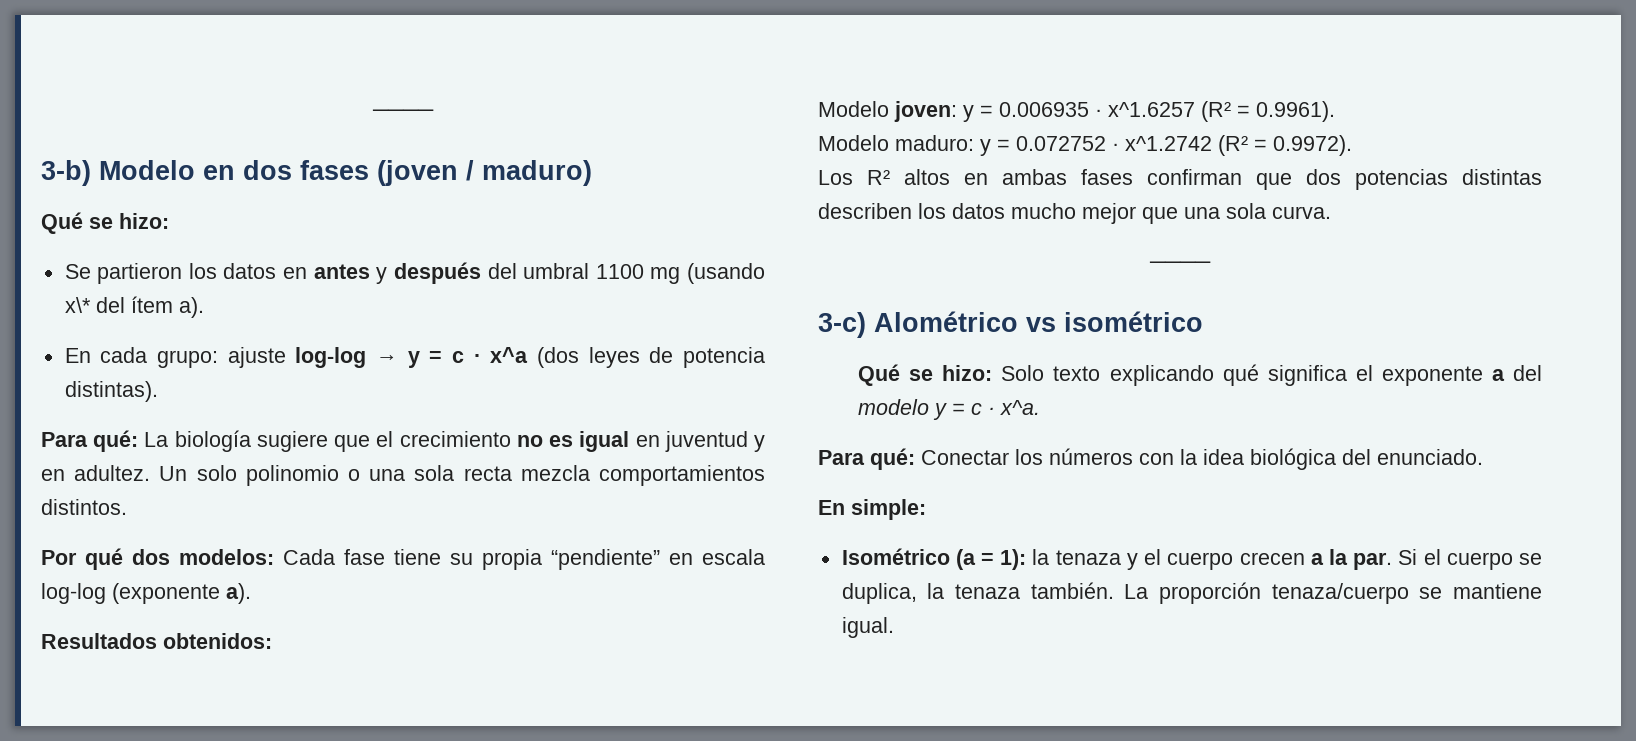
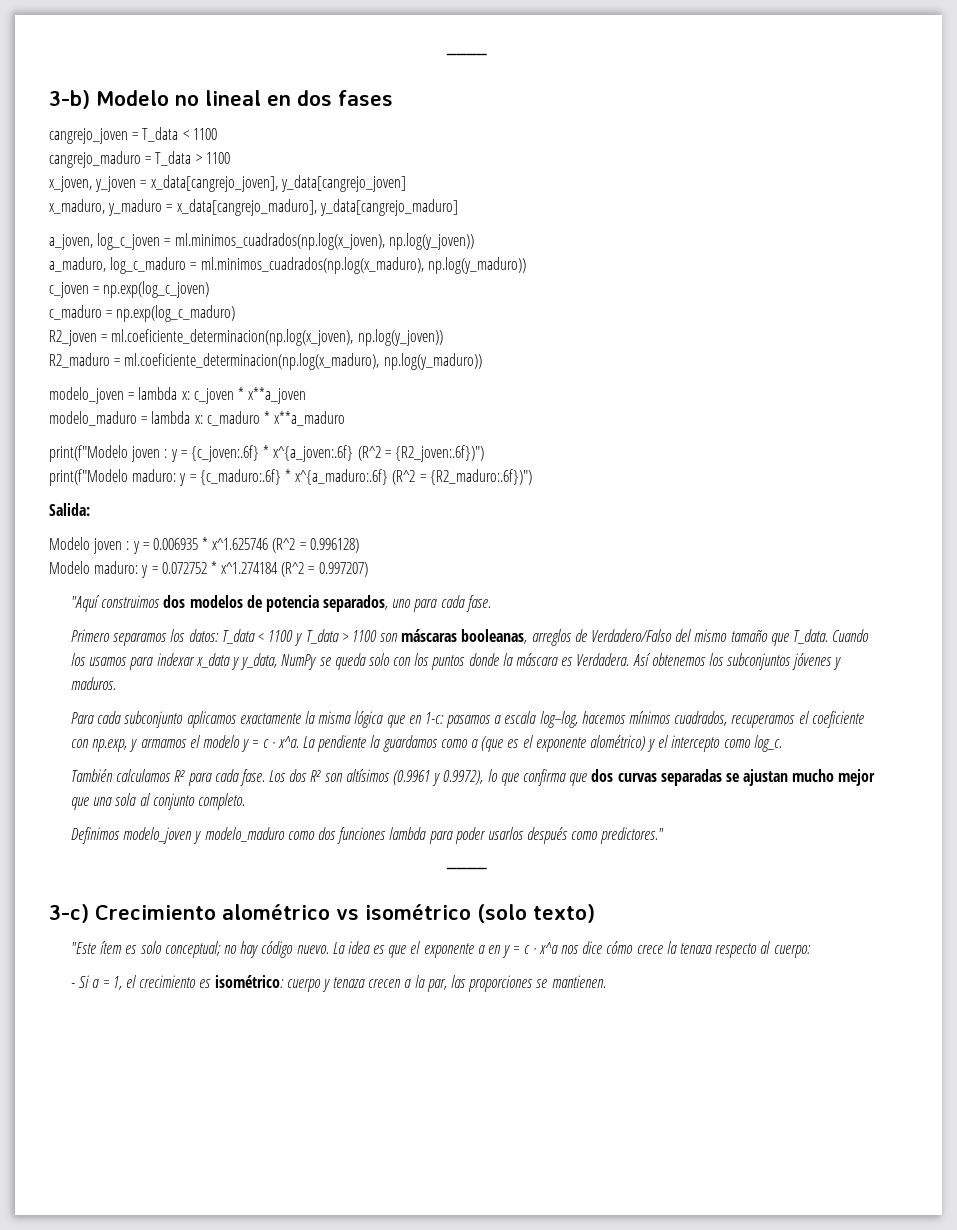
- 3-b) Modelo en dos fases (joven / maduro)
- Qué se hizo:
- Se partieron los datos en antes y después del umbral 1100 mg (usando x\* del ítem a).
- En cada grupo: ajuste log-log → y = c · x^a (dos leyes de potencia distintas).
- Para qué: La biología sugiere que el crecimiento no es igual en juventud y en adultez. Un solo polinomio o una sola recta mezcla comportamientos distintos.
- Por qué dos modelos: Cada fase tiene su propia “pendiente” en escala log-log (exponente a).
- Resultados obtenidos:
- Modelo joven: y = 0.006935 · x^1.6257 (R² = 0.9961).
+ 3-b) Modelo no lineal en dos fases
+ cangrejo_joven = T_data < 1100
+ cangrejo_maduro = T_data > 1100
+ x_joven, y_joven = x_data[cangrejo_joven], y_data[cangrejo_joven]
+ x_maduro, y_maduro = x_data[cangrejo_maduro], y_data[cangrejo_maduro]
+ a_joven, log_c_joven = ml.minimos_cuadrados(np.log(x_joven), np.log(y_joven))
+ a_maduro, log_c_maduro = ml.minimos_cuadrados(np.log(x_maduro), np.log(y_maduro))
+ c_joven = np.exp(log_c_joven)
+ c_maduro = np.exp(log_c_maduro)
+ R2_joven = ml.coeficiente_determinacion(np.log(x_joven), np.log(y_joven))
+ R2_maduro = ml.coeficiente_determinacion(np.log(x_maduro), np.log(y_maduro))
+ modelo_joven = lambda x: c_joven * x**a_joven
+ modelo_maduro = lambda x: c_maduro * x**a_maduro
+ print(f"Modelo joven : y = {c_joven:.6f} * x^{a_joven:.6f} (R^2 = {R2_joven:.6f})")
+ print(f"Modelo maduro: y = {c_maduro:.6f} * x^{a_maduro:.6f} (R^2 = {R2_maduro:.6f})")
+ Salida:
+ Modelo joven : y = 0.006935 * x^1.625746 (R^2 = 0.996128)
- Modelo maduro: y = 0.072752 · x^1.2742 (R² = 0.9972).
- Los R² altos en ambas fases confirman que dos potencias distintas describen los datos mucho mejor que una sola curva.
+ Modelo maduro: y = 0.072752 * x^1.274184 (R^2 = 0.997207)
+ "Aquí construimos dos modelos de potencia separados, uno para cada fase.
+ Primero separamos los datos: T_data < 1100 y T_data > 1100 son máscaras booleanas, arreglos de Verdadero/Falso del mismo tamaño que T_data. Cuando los usamos para indexar x_data y y_data, NumPy se queda solo con los puntos donde la máscara es Verdadera. Así obtenemos los subconjuntos jóvenes y maduros.
+ Para cada subconjunto aplicamos exactamente la misma lógica que en 1-c: pasamos a escala log–log, hacemos mínimos cuadrados, recuperamos el coeficiente con np.exp, y armamos el modelo y = c · x^a. La pendiente la guardamos como a (que es el exponente alométrico) y el intercepto como log_c.
+ También calculamos R² para cada fase. Los dos R² son altísimos (0.9961 y 0.9972), lo que confirma que dos curvas separadas se ajustan mucho mejor que una sola al conjunto completo.
+ Definimos modelo_joven y modelo_maduro como dos funciones lambda para poder usarlos después como predictores."
  ────
- 3-c) Alométrico vs isométrico
- Qué se hizo: Solo texto explicando qué significa el exponente a del modelo y = c · x^a.
- Para qué: Conectar los números con la idea biológica del enunciado.
- En simple:
- Isométrico (a = 1): la tenaza y el cuerpo crecen a la par. Si el cuerpo se duplica, la tenaza también. La proporción tenaza/cuerpo se mantiene igual.
+ 3-c) Crecimiento alométrico vs isométrico (solo texto)
+ "Este ítem es solo conceptual; no hay código nuevo. La idea es que el exponente a en y = c · x^a nos dice cómo crece la tenaza respecto al cuerpo:
+ - Si a = 1, el crecimiento es isométrico: cuerpo y tenaza crecen a la par, las proporciones se mantienen.

